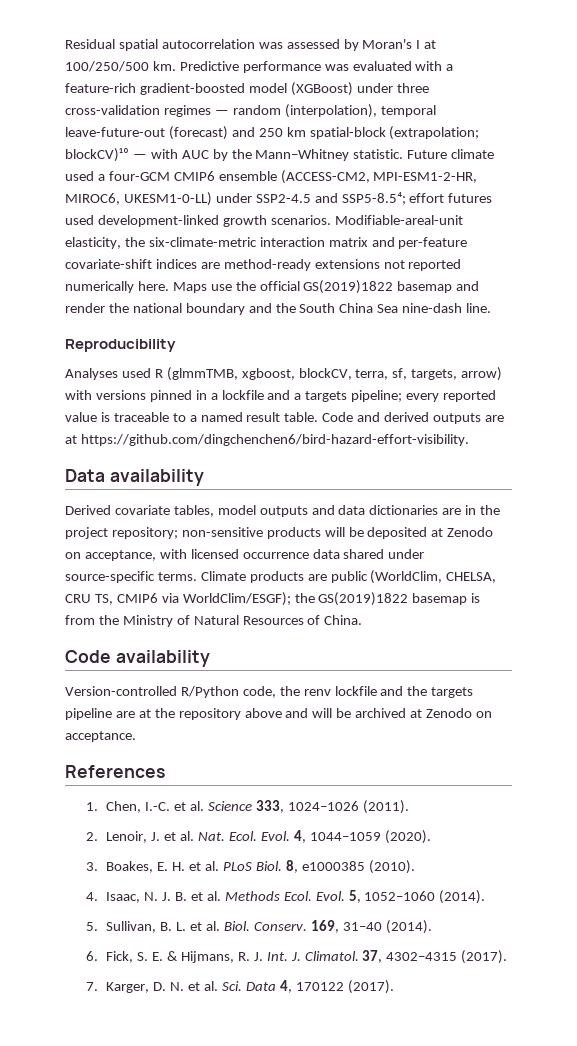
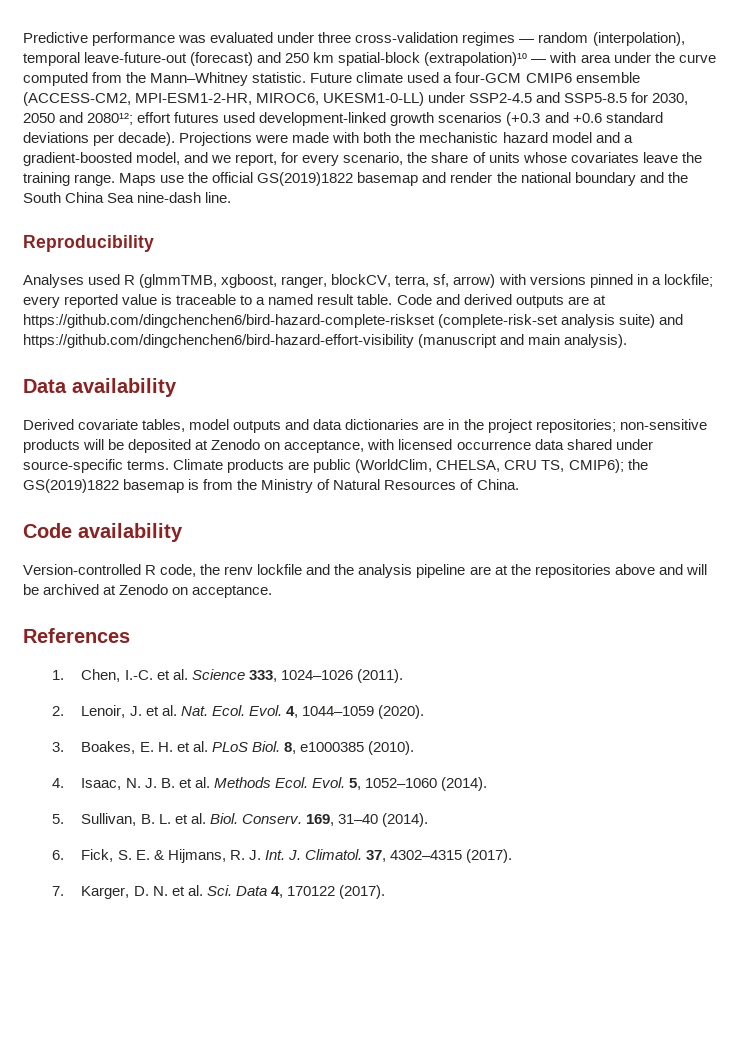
- Residual spatial autocorrelation was assessed by Moran's I at 100/250/500 km. Predictive performance was evaluated with a feature-rich gradient-boosted model (XGBoost) under three cross-validation regimes — random (interpolation), temporal leave-future-out (forecast) and 250 km spatial-block (extrapolation; blockCV)¹⁰ — with AUC by the Mann–Whitney statistic.
+ Predictive performance was evaluated under three cross-validation regimes — random (interpolation), temporal leave-future-out (forecast) and 250 km spatial-block (extrapolation)¹⁰ — with area under the curve computed from the Mann–Whitney statistic.
- Future climate used a four-GCM CMIP6 ensemble (ACCESS-CM2, MPI-ESM1-2-HR, MIROC6, UKESM1-0-LL) under SSP2-4.5 and SSP5-8.5⁴; effort futures used development-linked growth scenarios. Modifiable-areal-unit elasticity, the six-climate-metric interaction matrix and per-feature covariate-shift indices are method-ready extensions not reported numerically here.
+ Future climate used a four-GCM CMIP6 ensemble (ACCESS-CM2, MPI-ESM1-2-HR, MIROC6, UKESM1-0-LL) under SSP2-4.5 and SSP5-8.5 for 2030, 2050 and 2080¹²; effort futures used development-linked growth scenarios (+0.3 and +0.6 standard deviations per decade). Projections were made with both the mechanistic hazard model and a gradient-boosted model, and we report, for every scenario, the share of units whose covariates leave the training range.
- Analyses used R (glmmTMB, xgboost, blockCV, terra, sf, targets, arrow) with versions pinned in a lockfile and a targets pipeline; every reported value is traceable to a named result table.
+ Analyses used R (glmmTMB, xgboost, ranger, blockCV, terra, sf, arrow) with versions pinned in a lockfile; every reported value is traceable to a named result table.
- Code and derived outputs are at https://github.com/dingchenchen6/bird-hazard-effort-visibility.
+ Code and derived outputs are at https://github.com/dingchenchen6/bird-hazard-complete-riskset (complete-risk-set analysis suite) and https://github.com/dingchenchen6/bird-hazard-effort-visibility (manuscript and main analysis).
- Derived covariate tables, model outputs and data dictionaries are in the project repository; non-sensitive products will be deposited at Zenodo on acceptance, with licensed occurrence data shared under source-specific terms.
+ Derived covariate tables, model outputs and data dictionaries are in the project repositories; non-sensitive products will be deposited at Zenodo on acceptance, with licensed occurrence data shared under source-specific terms.
- Climate products are public (WorldClim, CHELSA, CRU TS, CMIP6 via WorldClim/ESGF); the GS(2019)1822 basemap is from the Ministry of Natural Resources of China.
+ Climate products are public (WorldClim, CHELSA, CRU TS, CMIP6); the GS(2019)1822 basemap is from the Ministry of Natural Resources of China.
- Version-controlled R/Python code, the renv lockfile and the targets pipeline are at the repository above and will be archived at Zenodo on acceptance.
+ Version-controlled R code, the renv lockfile and the analysis pipeline are at the repositories above and will be archived at Zenodo on acceptance.

